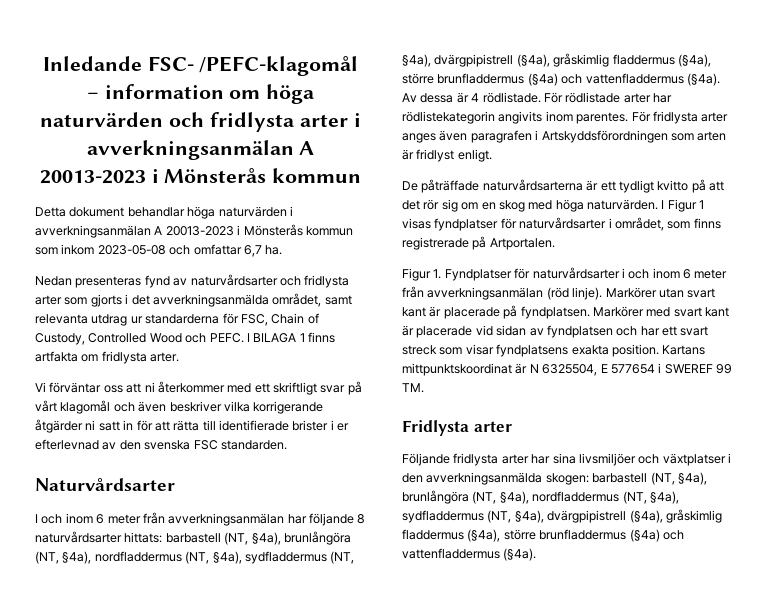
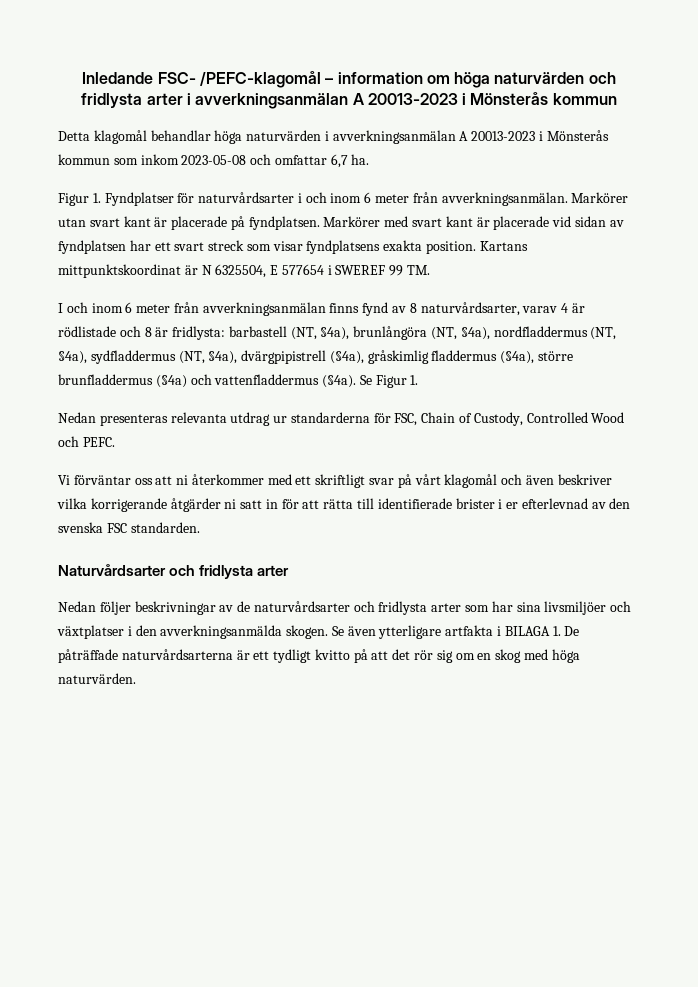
- Detta dokument behandlar höga naturvärden i avverkningsanmälan A 20013-2023 i Mönsterås kommun som inkom 2023-05-08 och omfattar 6,7 ha.
+ Detta klagomål behandlar höga naturvärden i avverkningsanmälan A 20013-2023 i Mönsterås kommun som inkom 2023-05-08 och omfattar 6,7 ha.
- Nedan presenteras fynd av naturvårdsarter och fridlysta arter som gjorts i det avverkningsanmälda området, samt relevanta utdrag ur standarderna för FSC, Chain of Custody, Controlled Wood och PEFC. I BILAGA 1 finns artfakta om fridlysta arter.
+ Figur 1. Fyndplatser för naturvårdsarter i och inom 6 meter från avverkningsanmälan. Markörer utan svart kant är placerade på fyndplatsen. Markörer med svart kant är placerade vid sidan av fyndplatsen har ett svart streck som visar fyndplatsens exakta position. Kartans mittpunktskoordinat är N 6325504, E 577654 i SWEREF 99 TM.
+ I och inom 6 meter från avverkningsanmälan finns fynd av 8 naturvårdsarter, varav 4 är rödlistade och 8 är fridlysta: barbastell (NT, §4a), brunlångöra (NT, §4a), nordfladdermus (NT, §4a), sydfladdermus (NT, §4a), dvärgpipistrell (§4a), gråskimlig fladdermus (§4a), större brunfladdermus (§4a) och vattenfladdermus (§4a). Se Figur 1.
+ Nedan presenteras relevanta utdrag ur standarderna för FSC, Chain of Custody, Controlled Wood och PEFC.
- Naturvårdsarter
- I och inom 6 meter från avverkningsanmälan har följande 8 naturvårdsarter hittats: barbastell (NT, §4a), brunlångöra (NT, §4a), nordfladdermus (NT, §4a), sydfladdermus (NT, §4a), dvärgpipistrell (§4a), gråskimlig fladdermus (§4a), större brunfladdermus (§4a) och vattenfladdermus (§4a). Av dessa är 4 rödlistade. För rödlistade arter har rödlistekategorin angivits inom parentes. För fridlysta arter anges även paragrafen i Artskyddsförordningen som arten är fridlyst enligt.
- De påträffade naturvårdsarterna är ett tydligt kvitto på att det rör sig om en skog med höga naturvärden. I Figur 1 visas fyndplatser för naturvårdsarter i området, som finns registrerade på Artportalen.
- Figur 1. Fyndplatser för naturvårdsarter i och inom 6 meter från avverkningsanmälan (röd linje). Markörer utan svart kant är placerade på fyndplatsen. Markörer med svart kant är placerade vid sidan av fyndplatsen och har ett svart streck som visar fyndplatsens exakta position. Kartans mittpunktskoordinat är N 6325504, E 577654 i SWEREF 99 TM.
- Fridlysta arter
- Följande fridlysta arter har sina livsmiljöer och växtplatser i den avverkningsanmälda skogen: barbastell (NT, §4a), brunlångöra (NT, §4a), nordfladdermus (NT, §4a), sydfladdermus (NT, §4a), dvärgpipistrell (§4a), gråskimlig fladdermus (§4a), större brunfladdermus (§4a) och vattenfladdermus (§4a).
+ Naturvårdsarter och fridlysta arter
+ Nedan följer beskrivningar av de naturvårdsarter och fridlysta arter som har sina livsmiljöer och växtplatser i den avverkningsanmälda skogen. Se även ytterligare artfakta i BILAGA 1. De påträffade naturvårdsarterna är ett tydligt kvitto på att det rör sig om en skog med höga naturvärden.

